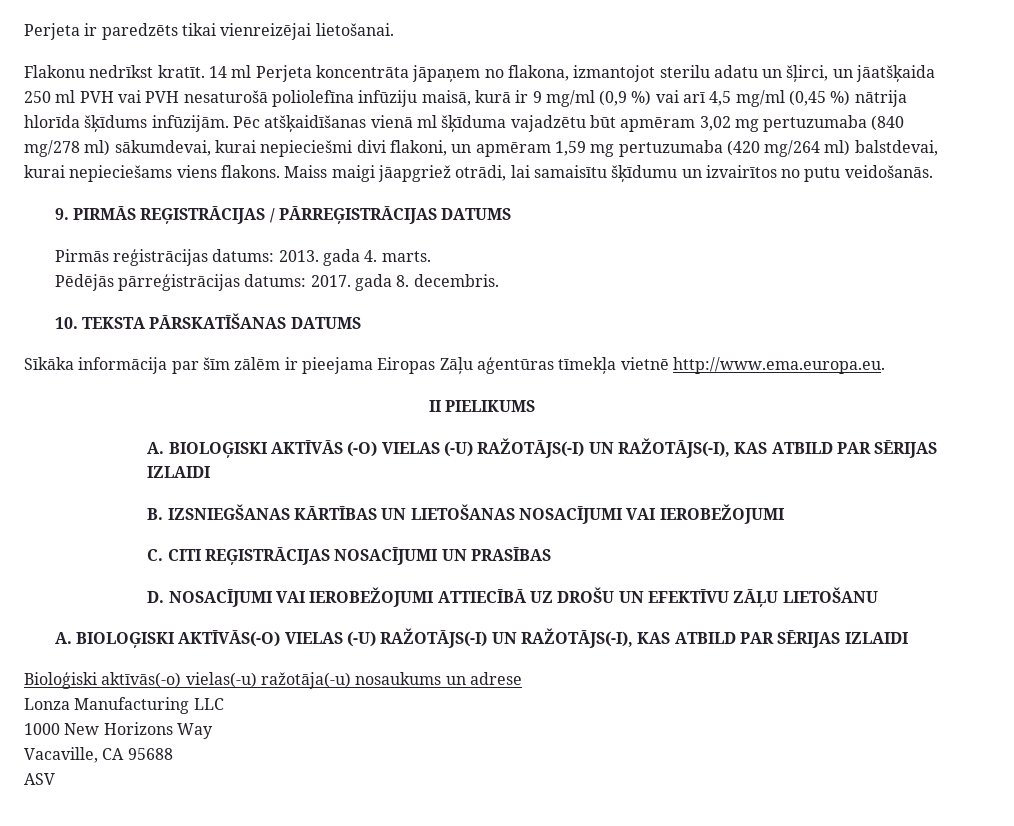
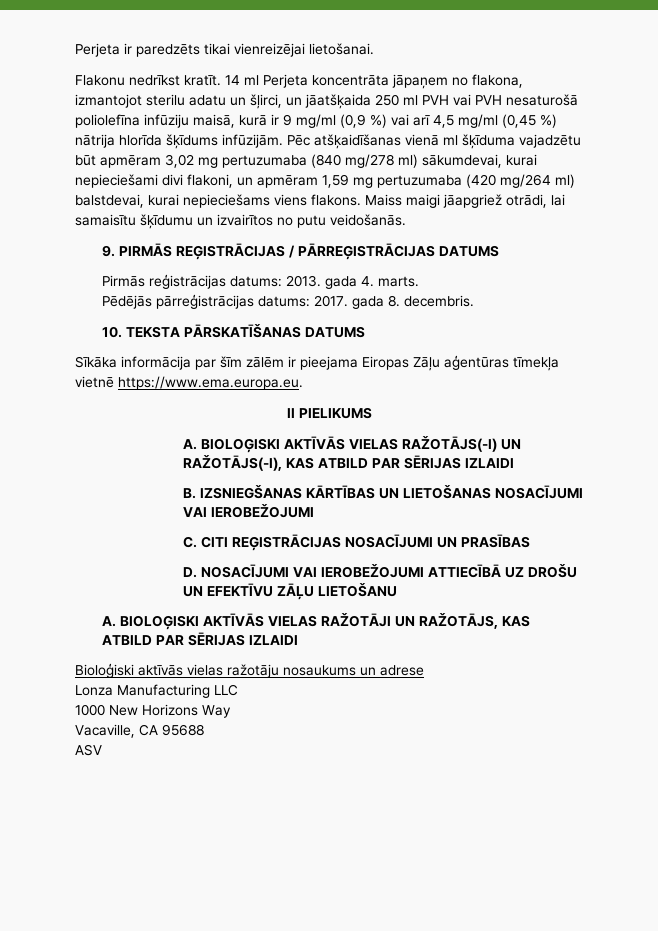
- Pēc atšķaidīšanas vienā ml šķīduma vajadzētu būt apmēram 3,02 mg pertuzumaba (840 mg/278 ml) sākumdevai, kurai nepieciešmi divi flakoni, un apmēram 1,59 mg pertuzumaba (420 mg/264 ml) balstdevai, kurai nepieciešams viens flakons.
+ Pēc atšķaidīšanas vienā ml šķīduma vajadzētu būt apmēram 3,02 mg pertuzumaba (840 mg/278 ml) sākumdevai, kurai nepieciešami divi flakoni, un apmēram 1,59 mg pertuzumaba (420 mg/264 ml) balstdevai, kurai nepieciešams viens flakons.
- Sīkāka informācija par šīm zālēm ir pieejama Eiropas Zāļu aģentūras tīmekļa vietnē http://www.ema.europa.eu.
+ Sīkāka informācija par šīm zālēm ir pieejama Eiropas Zāļu aģentūras tīmekļa vietnē https://www.ema.europa.eu.
- A. BIOLOĢISKI AKTĪVĀS (-O) VIELAS (-U) RAŽOTĀJS(-I) UN RAŽOTĀJS(-I), KAS ATBILD PAR SĒRIJAS IZLAIDI
+ A. BIOLOĢISKI AKTĪVĀS VIELAS RAŽOTĀJS(-I) UN RAŽOTĀJS(-I), KAS ATBILD PAR SĒRIJAS IZLAIDI
- A. BIOLOĢISKI AKTĪVĀS(-O) VIELAS (-U) RAŽOTĀJS(-I) UN RAŽOTĀJS(-I), KAS ATBILD PAR SĒRIJAS IZLAIDI
+ A. BIOLOĢISKI AKTĪVĀS VIELAS RAŽOTĀJI UN RAŽOTĀJS, KAS ATBILD PAR SĒRIJAS IZLAIDI
- Bioloģiski aktīvās(-o) vielas(-u) ražotāja(-u) nosaukums un adrese
+ Bioloģiski aktīvās vielas ražotāju nosaukums un adrese

